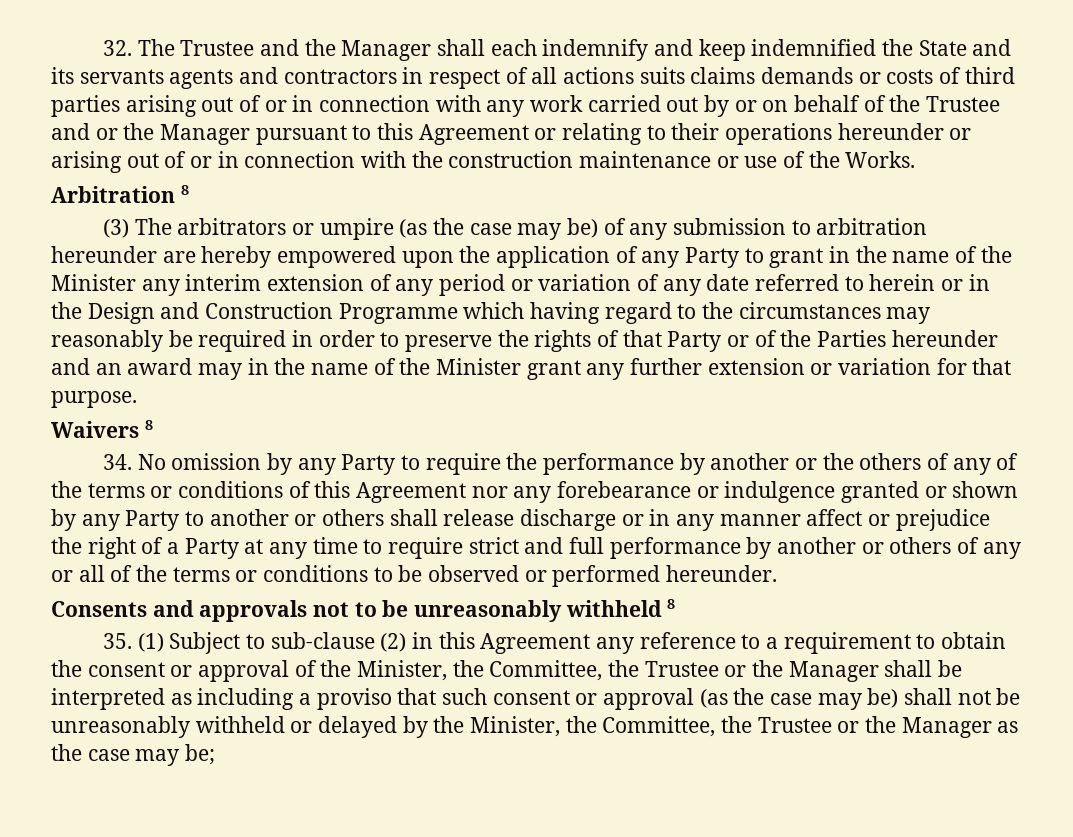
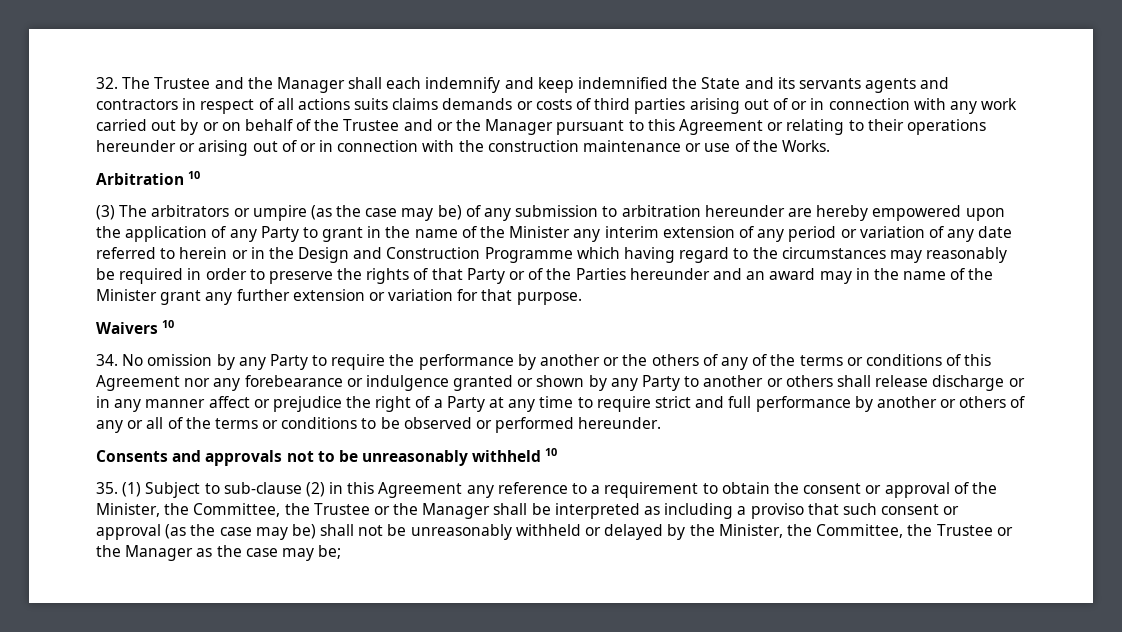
- Arbitration 8
+ Arbitration 10
- Waivers 8
+ Waivers 10
- Consents and approvals not to be unreasonably withheld 8
+ Consents and approvals not to be unreasonably withheld 10

